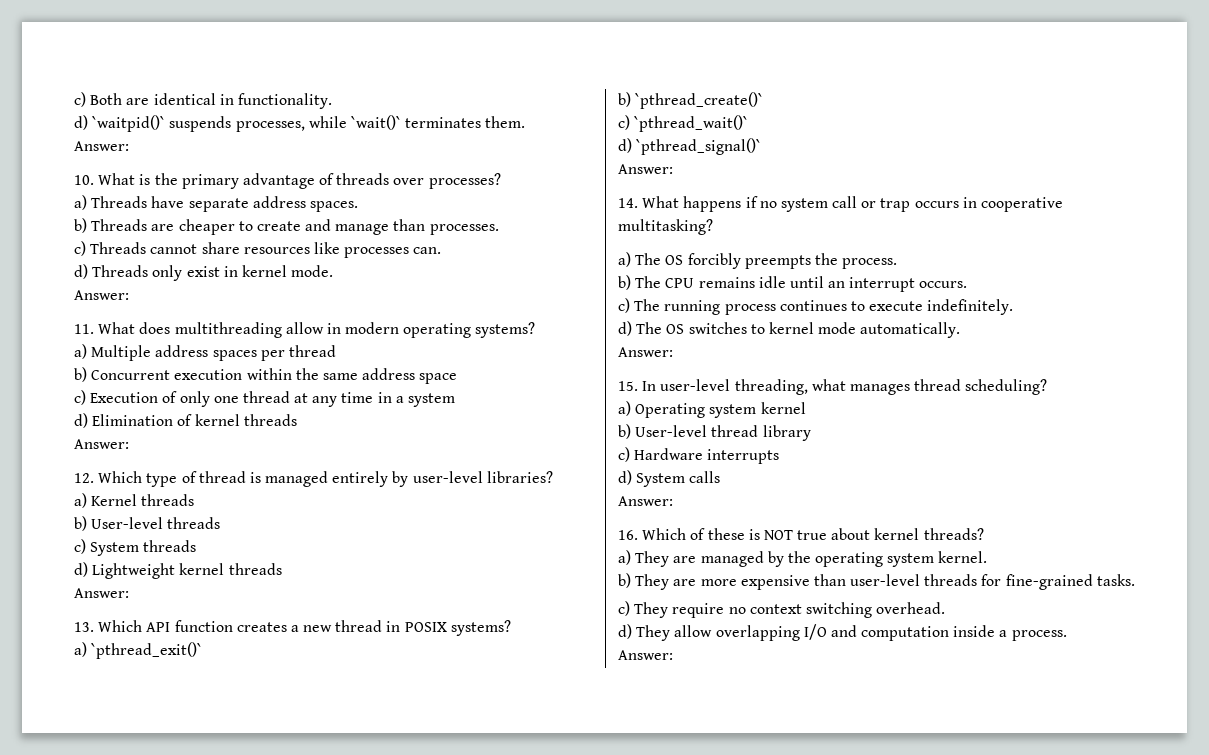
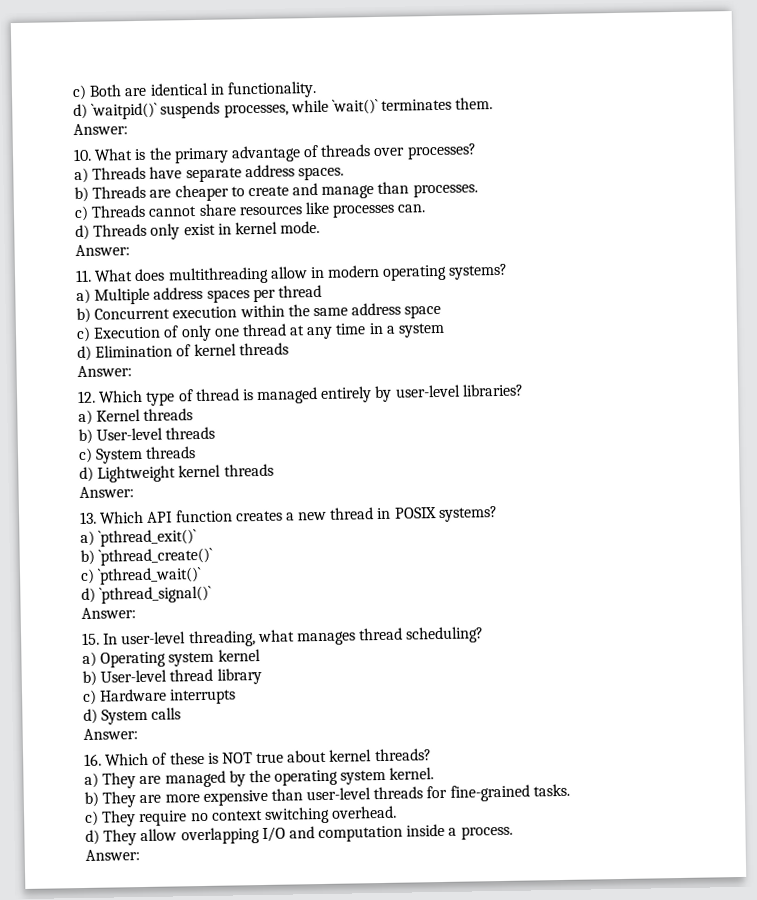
- 14. What happens if no system call or trap occurs in cooperative multitasking?
- a) The OS forcibly preempts the process.
- b) The CPU remains idle until an interrupt occurs.
- c) The running process continues to execute indefinitely.
- d) The OS switches to kernel mode automatically.
- Answer:

